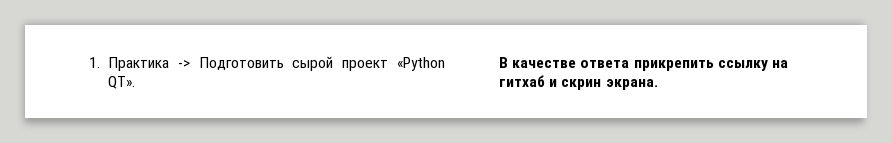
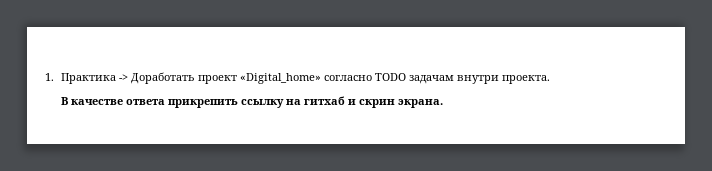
- 1. Практика -> Подготовить сырой проект «Python QT».
+ 1. Практика -> Доработать проект «Digital_home» согласно TODO задачам внутри проекта.

